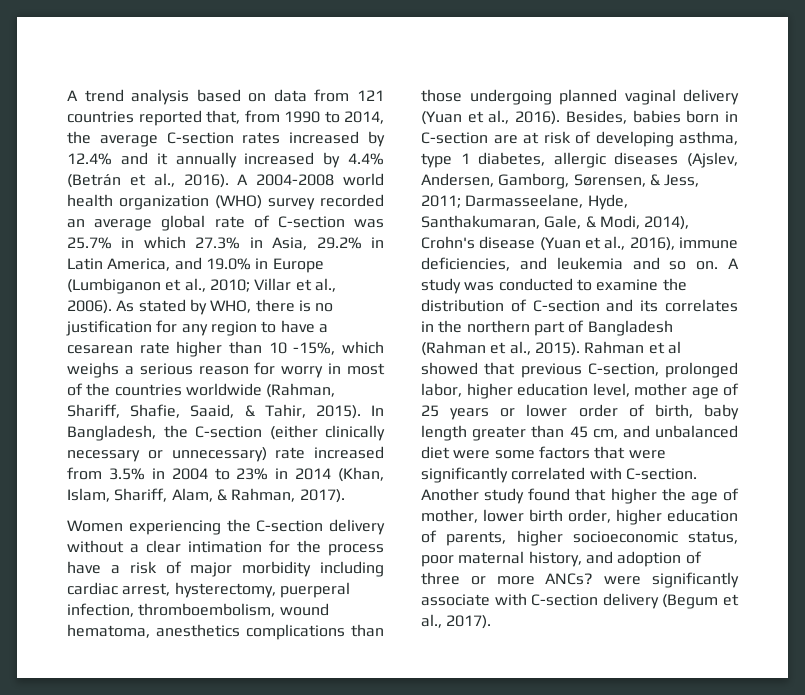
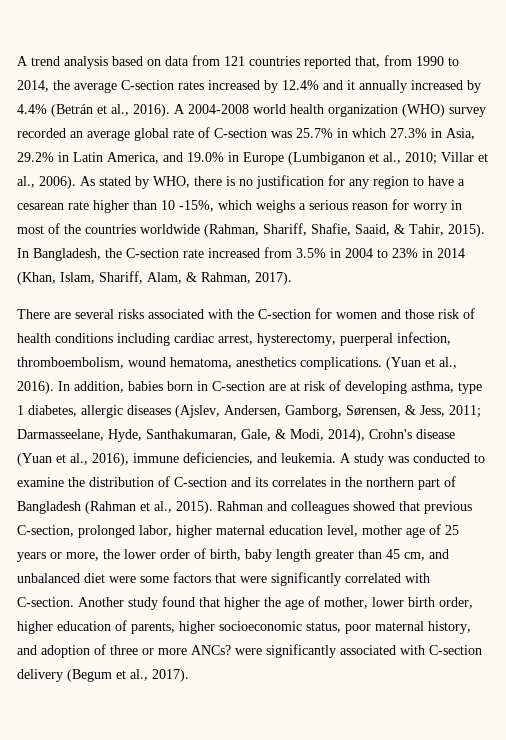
- In Bangladesh, the C-section (either clinically necessary or unnecessary) rate increased from 3.5% in 2004 to 23% in 2014 (Khan, Islam, Shariff, Alam, & Rahman, 2017).
+ In Bangladesh, the C-section rate increased from 3.5% in 2004 to 23% in 2014 (Khan, Islam, Shariff, Alam, & Rahman, 2017).
- Women experiencing the C-section delivery without a clear intimation for the process have a risk of major morbidity including cardiac arrest, hysterectomy, puerperal infection, thromboembolism, wound hematoma, anesthetics complications than those undergoing planned vaginal delivery (Yuan et al., 2016).
+ There are several risks associated with the C-section for women and those risk of health conditions including cardiac arrest, hysterectomy, puerperal infection, thromboembolism, wound hematoma, anesthetics complications. (Yuan et al., 2016).
- Besides, babies born in C-section are at risk of developing asthma, type 1 diabetes, allergic diseases (Ajslev, Andersen, Gamborg, Sørensen, & Jess, 2011; Darmasseelane, Hyde, Santhakumaran, Gale, & Modi, 2014), Crohn's disease (Yuan et al., 2016), immune deficiencies, and leukemia and so on.
+ In addition, babies born in C-section are at risk of developing asthma, type 1 diabetes, allergic diseases (Ajslev, Andersen, Gamborg, Sørensen, & Jess, 2011; Darmasseelane, Hyde, Santhakumaran, Gale, & Modi, 2014), Crohn's disease (Yuan et al., 2016), immune deficiencies, and leukemia.
- Rahman et al showed that previous C-section, prolonged labor, higher education level, mother age of 25 years or lower order of birth, baby length greater than 45 cm, and unbalanced diet were some factors that were significantly correlated with C-section.
+ Rahman and colleagues showed that previous C-section, prolonged labor, higher maternal education level, mother age of 25 years or more, the lower order of birth, baby length greater than 45 cm, and unbalanced diet were some factors that were significantly correlated with C-section.
- Another study found that higher the age of mother, lower birth order, higher education of parents, higher socioeconomic status, poor maternal history, and adoption of three or more ANCs? were significantly associate with C-section delivery (Begum et al., 2017).
+ Another study found that higher the age of mother, lower birth order, higher education of parents, higher socioeconomic status, poor maternal history, and adoption of three or more ANCs? were significantly associated with C-section delivery (Begum et al., 2017).

